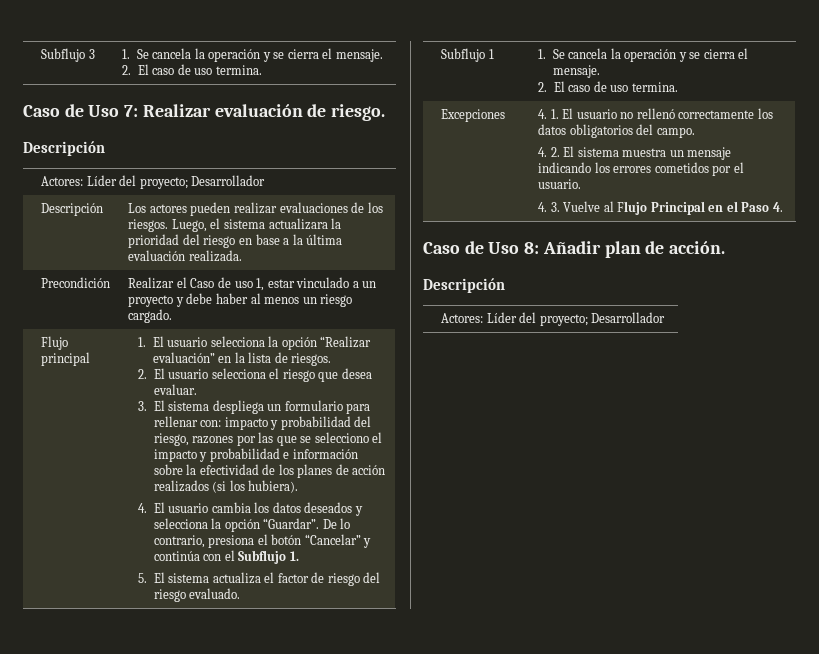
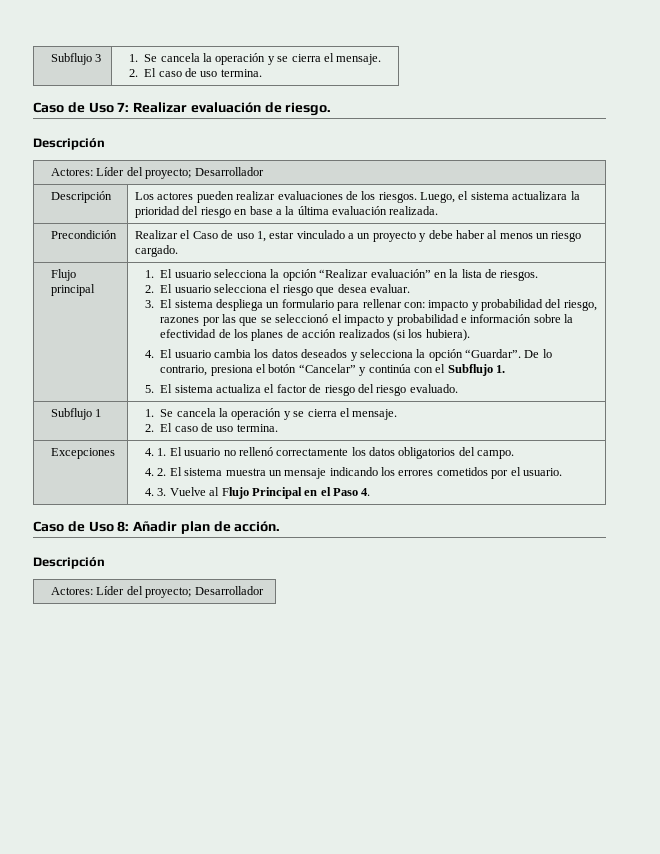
- 3. El sistema despliega un formulario para rellenar con: impacto y probabilidad del riesgo, razones por las que se selecciono el impacto y probabilidad e información sobre la efectividad de los planes de acción realizados (si los hubiera).
+ 3. El sistema despliega un formulario para rellenar con: impacto y probabilidad del riesgo, razones por las que se seleccionó el impacto y probabilidad e información sobre la efectividad de los planes de acción realizados (si los hubiera).

